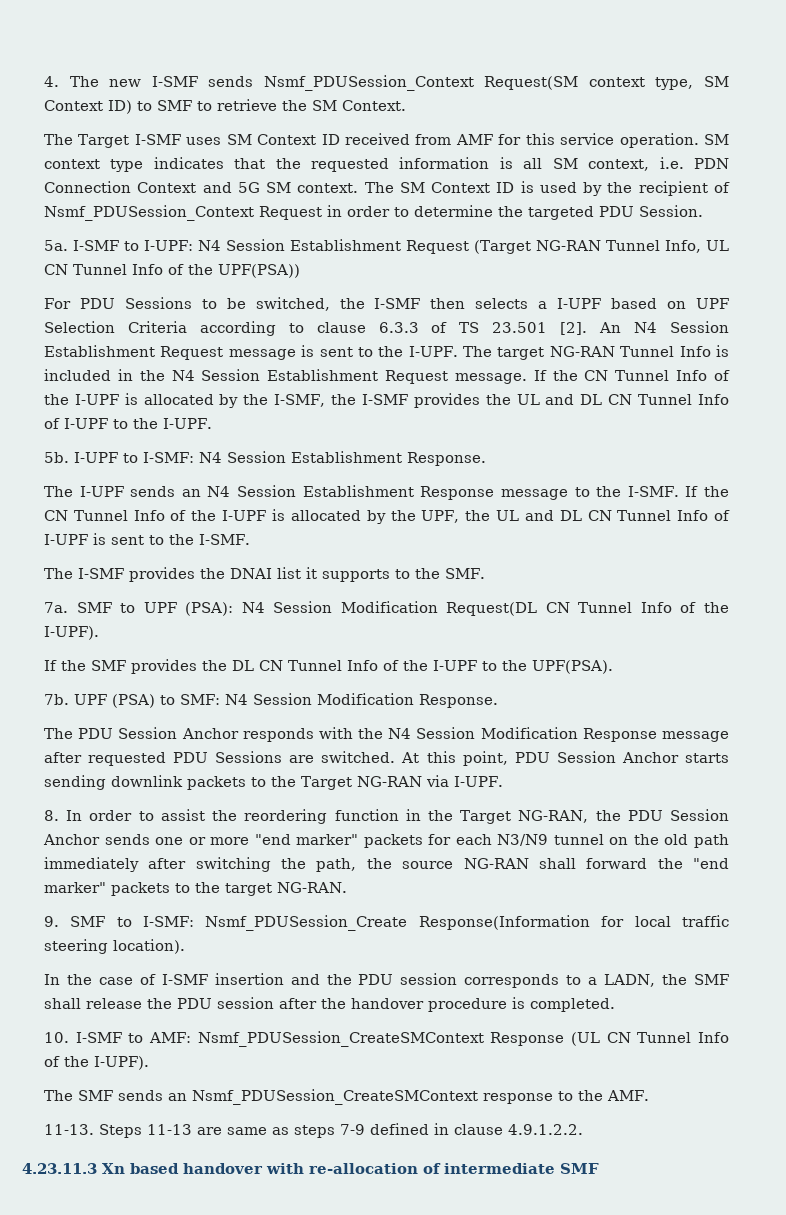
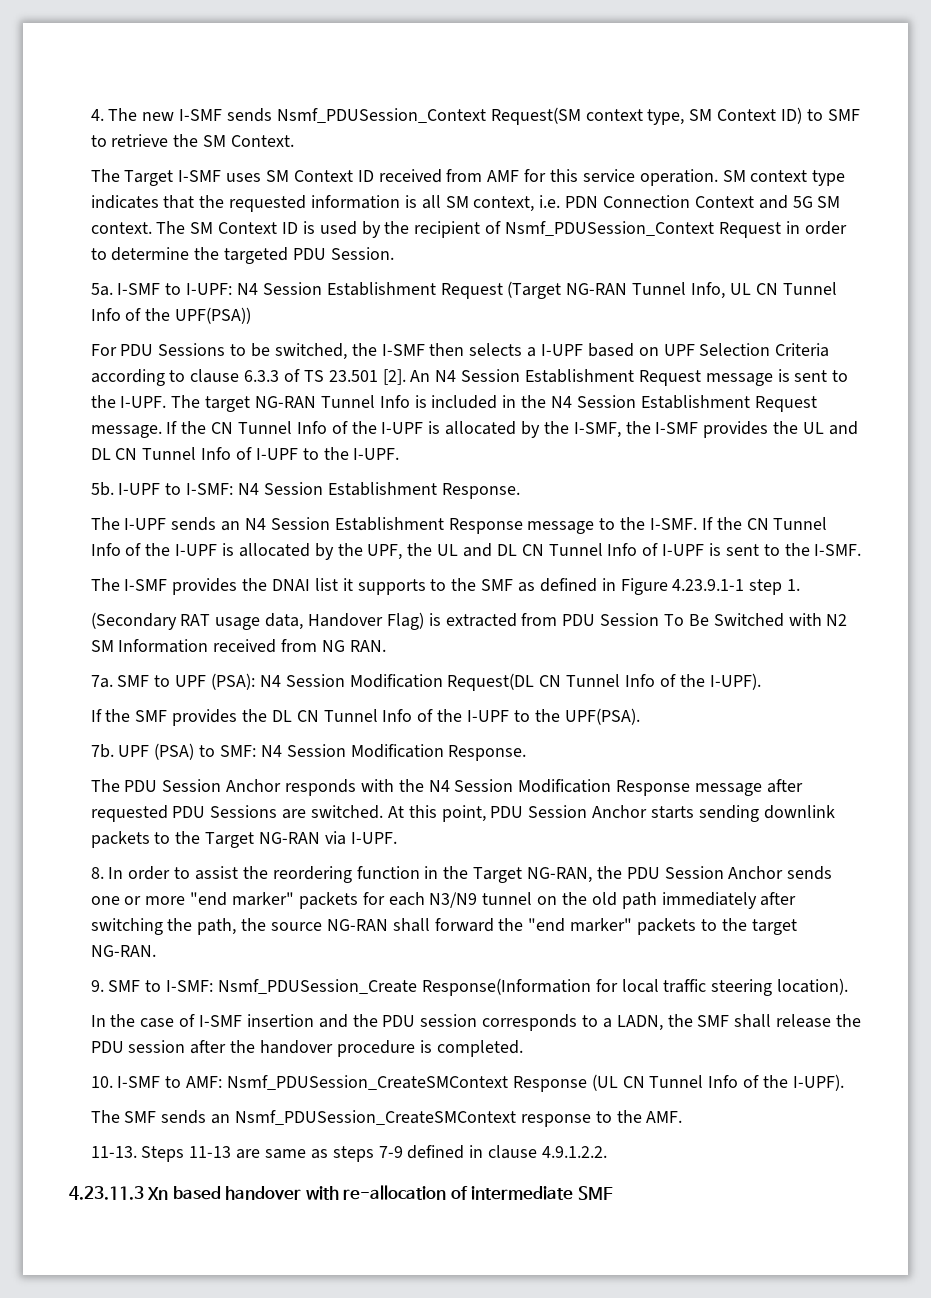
- The I-SMF provides the DNAI list it supports to the SMF.
+ The I-SMF provides the DNAI list it supports to the SMF as defined in Figure 4.23.9.1-1 step 1.
+ (Secondary RAT usage data, Handover Flag) is extracted from PDU Session To Be Switched with N2 SM Information received from NG RAN.

